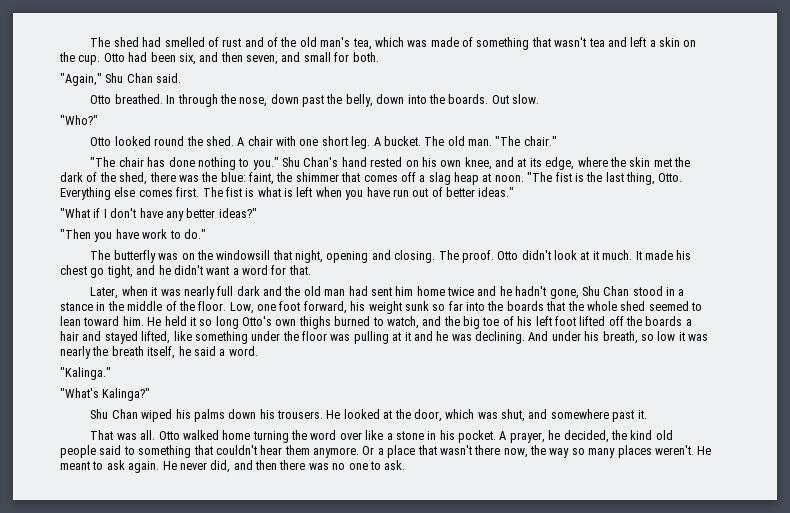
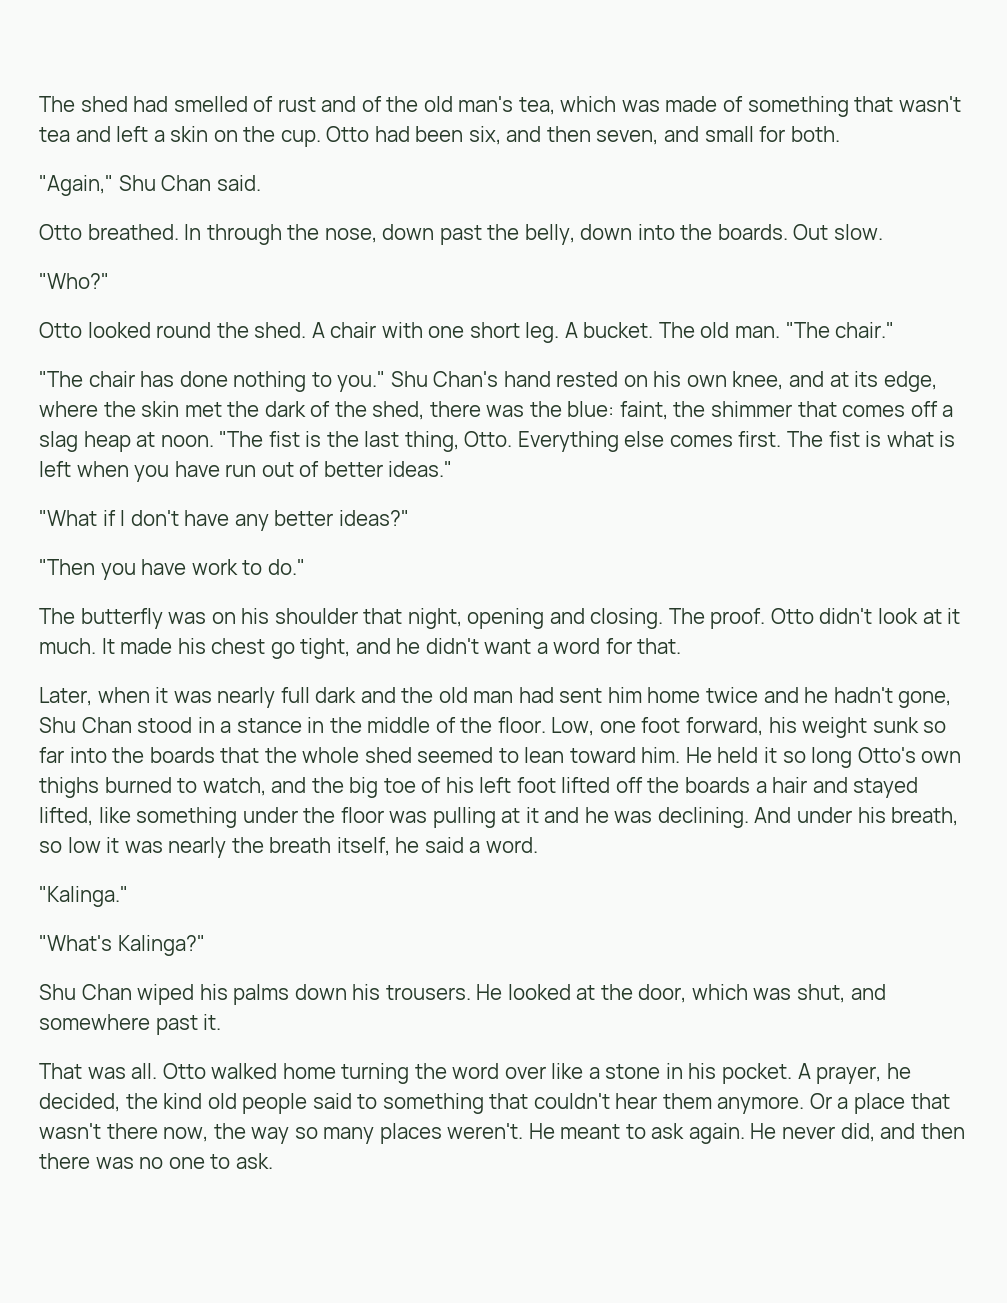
- The butterfly was on the windowsill that night, opening and closing.
+ The butterfly was on his shoulder that night, opening and closing.

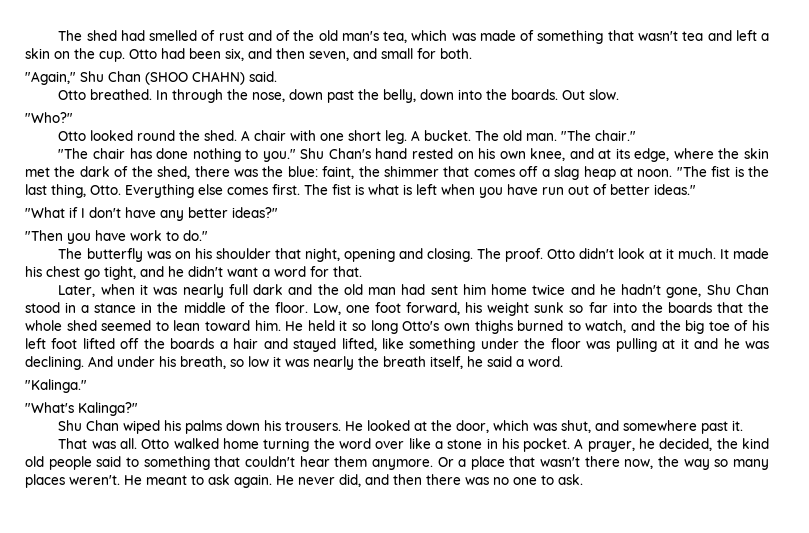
- "Again," Shu Chan said.
+ "Again," Shu Chan (SHOO CHAHN) said.

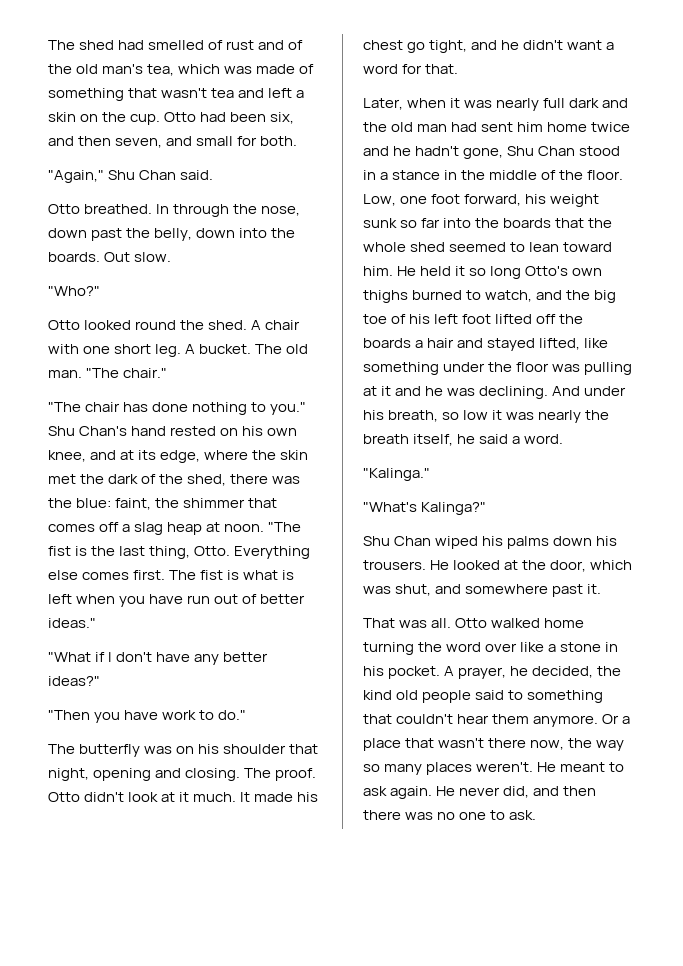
- "Again," Shu Chan (SHOO CHAHN) said.
+ "Again," Shu Chan said.

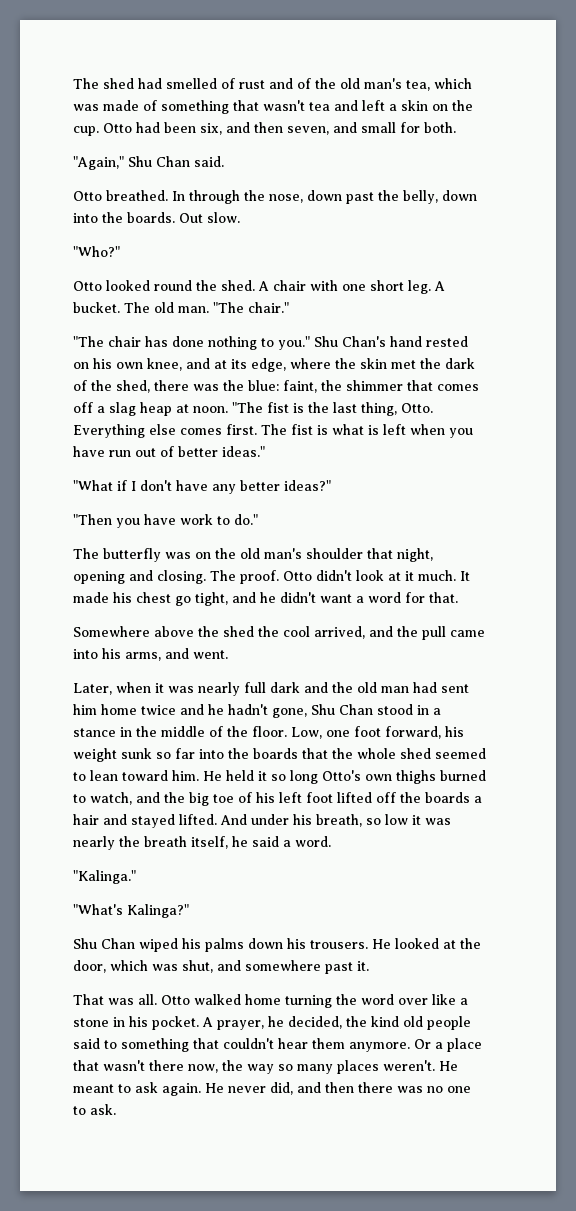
- The butterfly was on his shoulder that night, opening and closing.
+ The butterfly was on the old man's shoulder that night, opening and closing.
+ Somewhere above the shed the cool arrived, and the pull came into his arms, and went.
- He held it so long Otto's own thighs burned to watch, and the big toe of his left foot lifted off the boards a hair and stayed lifted, like something under the floor was pulling at it and he was declining.
+ He held it so long Otto's own thighs burned to watch, and the big toe of his left foot lifted off the boards a hair and stayed lifted.

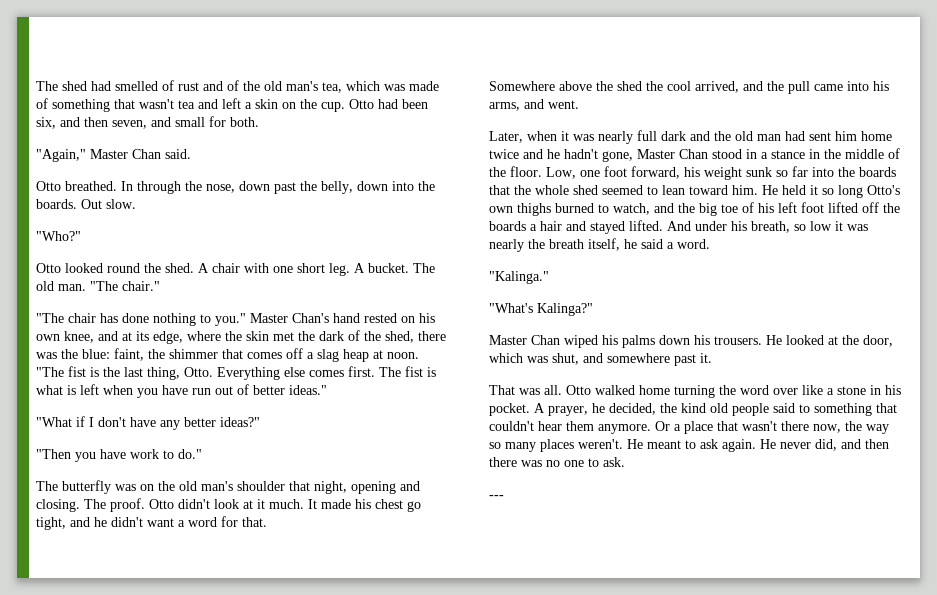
- "Again," Shu Chan said.
+ "Again," Master Chan said.
- Shu Chan's hand rested on his own knee, and at its edge, where the skin met the dark of the shed, there was the blue: faint, the shimmer that comes off a slag heap at noon.
+ Master Chan's hand rested on his own knee, and at its edge, where the skin met the dark of the shed, there was the blue: faint, the shimmer that comes off a slag heap at noon.
- Later, when it was nearly full dark and the old man had sent him home twice and he hadn't gone, Shu Chan stood in a stance in the middle of the floor.
+ Later, when it was nearly full dark and the old man had sent him home twice and he hadn't gone, Master Chan stood in a stance in the middle of the floor.
- Shu Chan wiped his palms down his trousers.
+ Master Chan wiped his palms down his trousers.
+ ---

